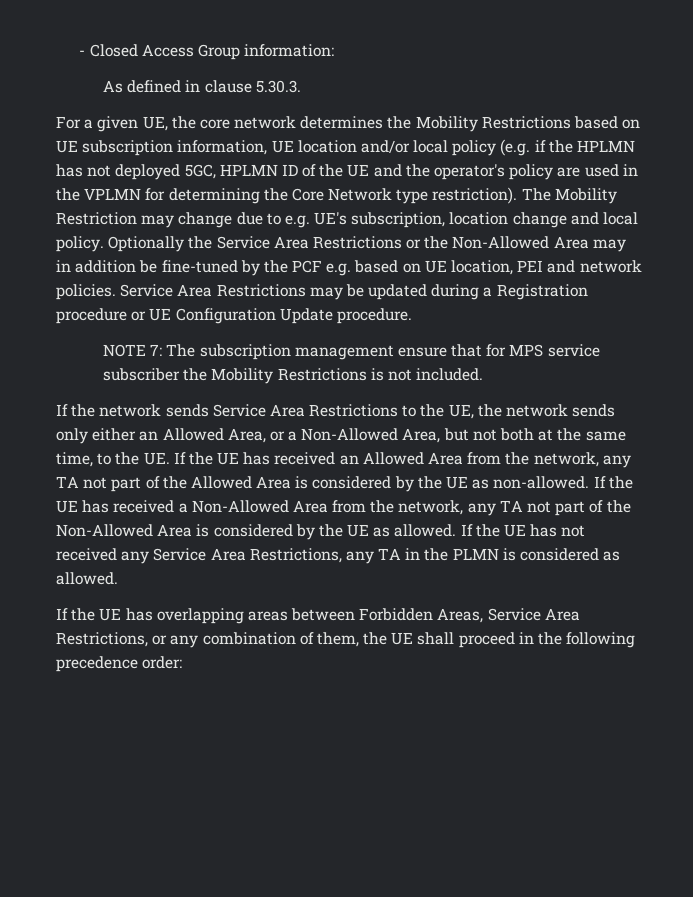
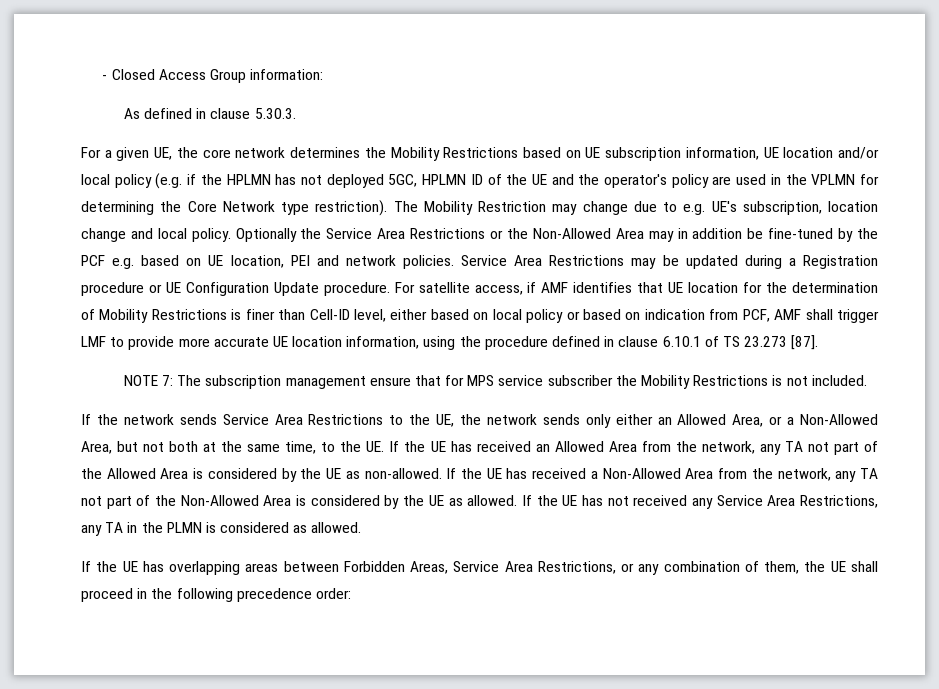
+ For satellite access, if AMF identifies that UE location for the determination of Mobility Restrictions is finer than Cell-ID level, either based on local policy or based on indication from PCF, AMF shall trigger LMF to provide more accurate UE location information, using the procedure defined in clause 6.10.1 of TS 23.273 [87].

